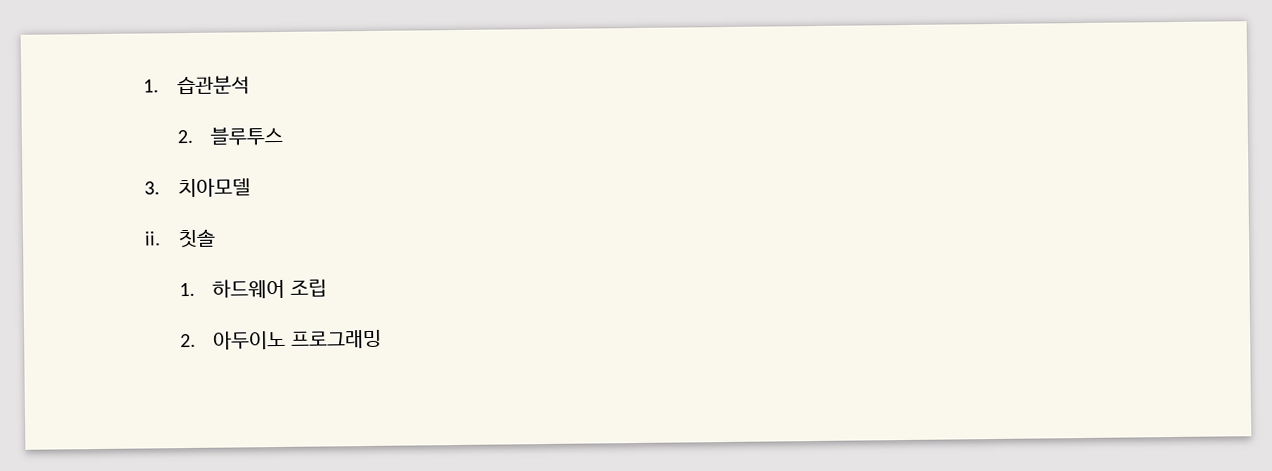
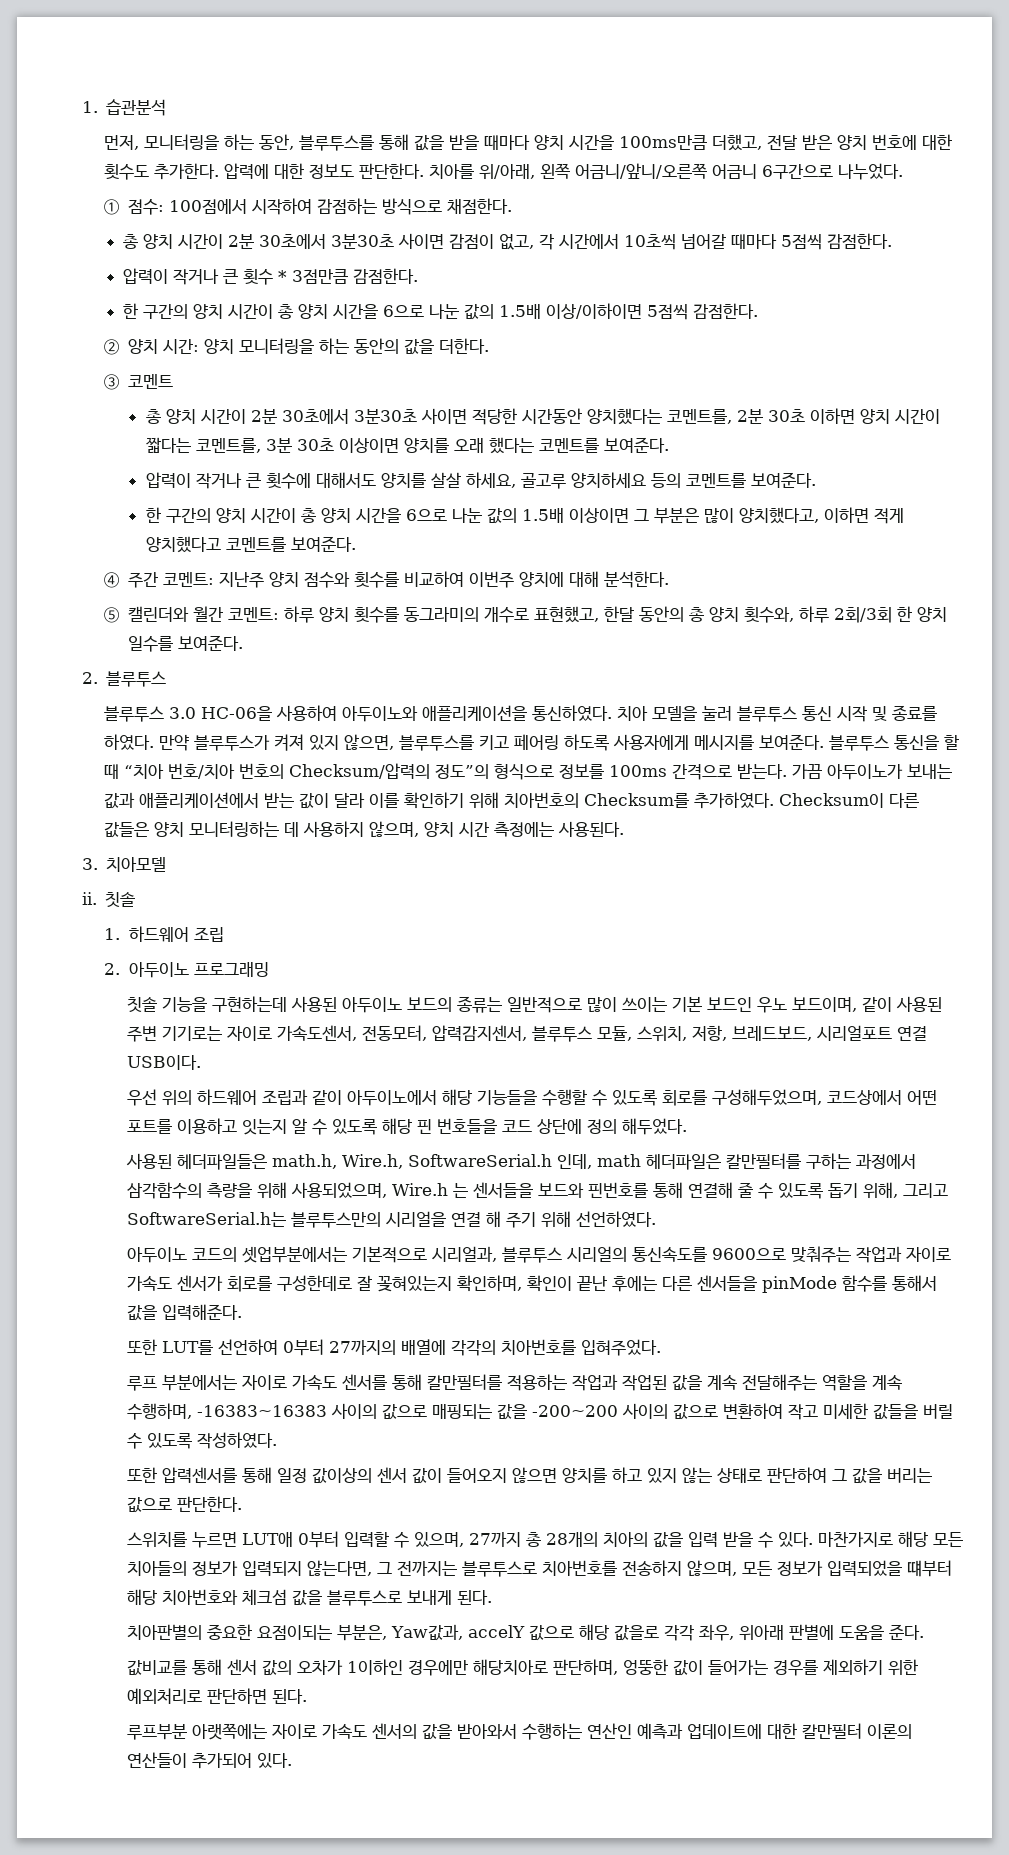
+ 먼저, 모니터링을 하는 동안, 블루투스를 통해 값을 받을 때마다 양치 시간을 100ms만큼 더했고, 전달 받은 양치 번호에 대한 횟수도 추가한다. 압력에 대한 정보도 판단한다. 치아를 위/아래, 왼쪽 어금니/앞니/오른쪽 어금니 6구간으로 나누었다.
+ ① 점수: 100점에서 시작하여 감점하는 방식으로 채점한다.
+ 총 양치 시간이 2분 30초에서 3분30초 사이면 감점이 없고, 각 시간에서 10초씩 넘어갈 때마다 5점씩 감점한다.
+ 압력이 작거나 큰 횟수 * 3점만큼 감점한다.
+ 한 구간의 양치 시간이 총 양치 시간을 6으로 나눈 값의 1.5배 이상/이하이면 5점씩 감점한다.
+ ② 양치 시간: 양치 모니터링을 하는 동안의 값을 더한다.
+ ③ 코멘트
+ 총 양치 시간이 2분 30초에서 3분30초 사이면 적당한 시간동안 양치했다는 코멘트를, 2분 30초 이하면 양치 시간이 짧다는 코멘트를, 3분 30초 이상이면 양치를 오래 했다는 코멘트를 보여준다.
+ 압력이 작거나 큰 횟수에 대해서도 양치를 살살 하세요, 골고루 양치하세요 등의 코멘트를 보여준다.
+ 한 구간의 양치 시간이 총 양치 시간을 6으로 나눈 값의 1.5배 이상이면 그 부분은 많이 양치했다고, 이하면 적게 양치했다고 코멘트를 보여준다.
+ ④ 주간 코멘트: 지난주 양치 점수와 횟수를 비교하여 이번주 양치에 대해 분석한다.
+ ⑤ 캘린더와 월간 코멘트: 하루 양치 횟수를 동그라미의 개수로 표현했고, 한달 동안의 총 양치 횟수와, 하루 2회/3회 한 양치 일수를 보여준다.
  2. 블루투스
+ 블루투스 3.0 HC-06을 사용하여 아두이노와 애플리케이션을 통신하였다. 치아 모델을 눌러 블루투스 통신 시작 및 종료를 하였다. 만약 블루투스가 켜져 있지 않으면, 블루투스를 키고 페어링 하도록 사용자에게 메시지를 보여준다. 블루투스 통신을 할 때 “치아 번호/치아 번호의 Checksum/압력의 정도”의 형식으로 정보를 100ms 간격으로 받는다. 가끔 아두이노가 보내는 값과 애플리케이션에서 받는 값이 달라 이를 확인하기 위해 치아번호의 Checksum를 추가하였다. Checksum이 다른 값들은 양치 모니터링하는 데 사용하지 않으며, 양치 시간 측정에는 사용된다.
+ 칫솔 기능을 구현하는데 사용된 아두이노 보드의 종류는 일반적으로 많이 쓰이는 기본 보드인 우노 보드이며, 같이 사용된 주변 기기로는 자이로 가속도센서, 전동모터, 압력감지센서, 블루투스 모듈, 스위치, 저항, 브레드보드, 시리얼포트 연결 USB이다.
+ 우선 위의 하드웨어 조립과 같이 아두이노에서 해당 기능들을 수행할 수 있도록 회로를 구성해두었으며, 코드상에서 어떤 포트를 이용하고 잇는지 알 수 있도록 해당 핀 번호들을 코드 상단에 정의 해두었다.
+ 사용된 헤더파일들은 math.h, Wire.h, SoftwareSerial.h 인데, math 헤더파일은 칼만필터를 구하는 과정에서 삼각함수의 측량을 위해 사용되었으며, Wire.h 는 센서들을 보드와 핀번호를 통해 연결해 줄 수 있도록 돕기 위해, 그리고 SoftwareSerial.h는 블루투스만의 시리얼을 연결 해 주기 위해 선언하였다.
+ 아두이노 코드의 셋업부분에서는 기본적으로 시리얼과, 블루투스 시리얼의 통신속도를 9600으로 맞춰주는 작업과 자이로 가속도 센서가 회로를 구성한데로 잘 꽂혀있는지 확인하며, 확인이 끝난 후에는 다른 센서들을 pinMode 함수를 통해서 값을 입력해준다.
+ 또한 LUT를 선언하여 0부터 27까지의 배열에 각각의 치아번호를 입혀주었다.
+ 루프 부분에서는 자이로 가속도 센서를 통해 칼만필터를 적용하는 작업과 작업된 값을 계속 전달해주는 역할을 계속 수행하며, -16383~16383 사이의 값으로 매핑되는 값을 -200~200 사이의 값으로 변환하여 작고 미세한 값들을 버릴 수 있도록 작성하였다.
+ 또한 압력센서를 통해 일정 값이상의 센서 값이 들어오지 않으면 양치를 하고 있지 않는 상태로 판단하여 그 값을 버리는 값으로 판단한다.
+ 스위치를 누르면 LUT애 0부터 입력할 수 있으며, 27까지 총 28개의 치아의 값을 입력 받을 수 있다. 마찬가지로 해당 모든 치아들의 정보가 입력되지 않는다면, 그 전까지는 블루투스로 치아번호를 전송하지 않으며, 모든 정보가 입력되었을 떄부터 해당 치아번호와 체크섬 값을 블루투스로 보내게 된다.
+ 치아판별의 중요한 요점이되는 부분은, Yaw값과, accelY 값으로 해당 값을로 각각 좌우, 위아래 판별에 도움을 준다.
+ 값비교를 통해 센서 값의 오차가 1이하인 경우에만 해당치아로 판단하며, 엉뚱한 값이 들어가는 경우를 제외하기 위한 예외처리로 판단하면 된다.
+ 루프부분 아랫쪽에는 자이로 가속도 센서의 값을 받아와서 수행하는 연산인 예측과 업데이트에 대한 칼만필터 이론의 연산들이 추가되어 있다.

